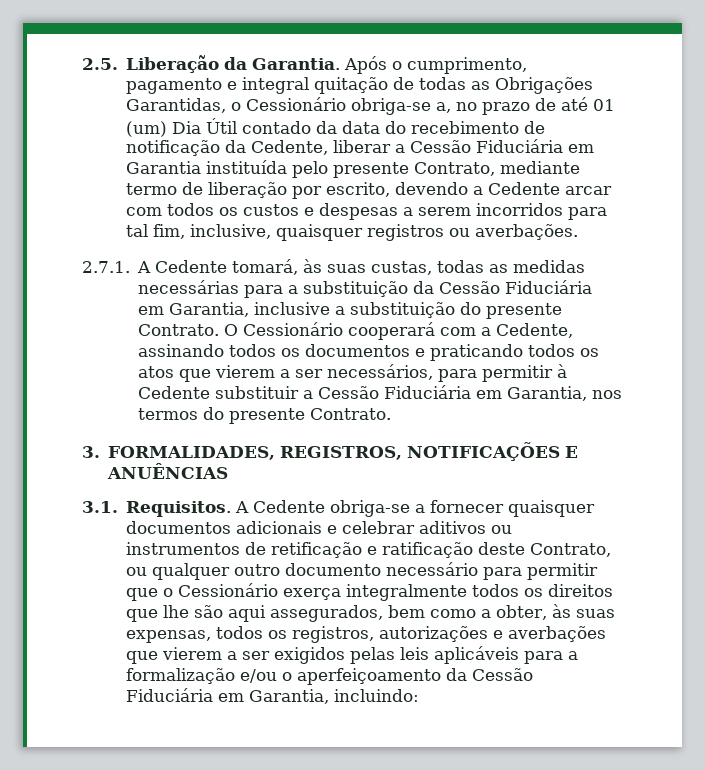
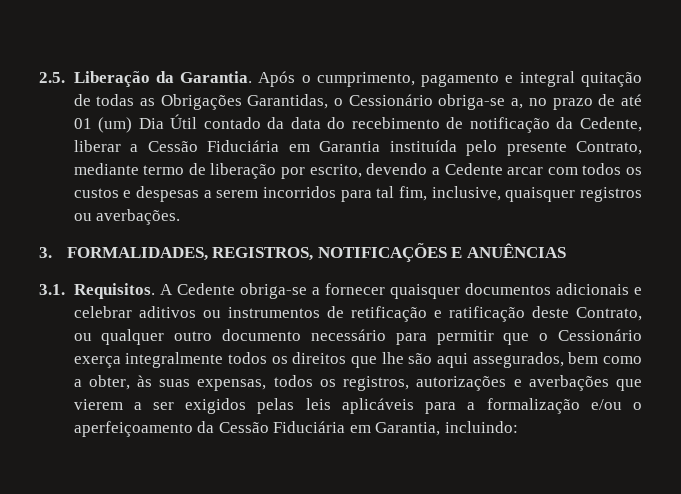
- 2.7.1. A Cedente tomará, às suas custas, todas as medidas necessárias para a substituição da Cessão Fiduciária em Garantia, inclusive a substituição do presente Contrato. O Cessionário cooperará com a Cedente, assinando todos os documentos e praticando todos os atos que vierem a ser necessários, para permitir à Cedente substituir a Cessão Fiduciária em Garantia, nos termos do presente Contrato.

